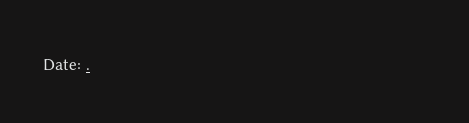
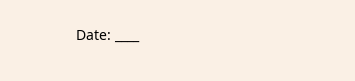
- Date: .
+ Date: ____

